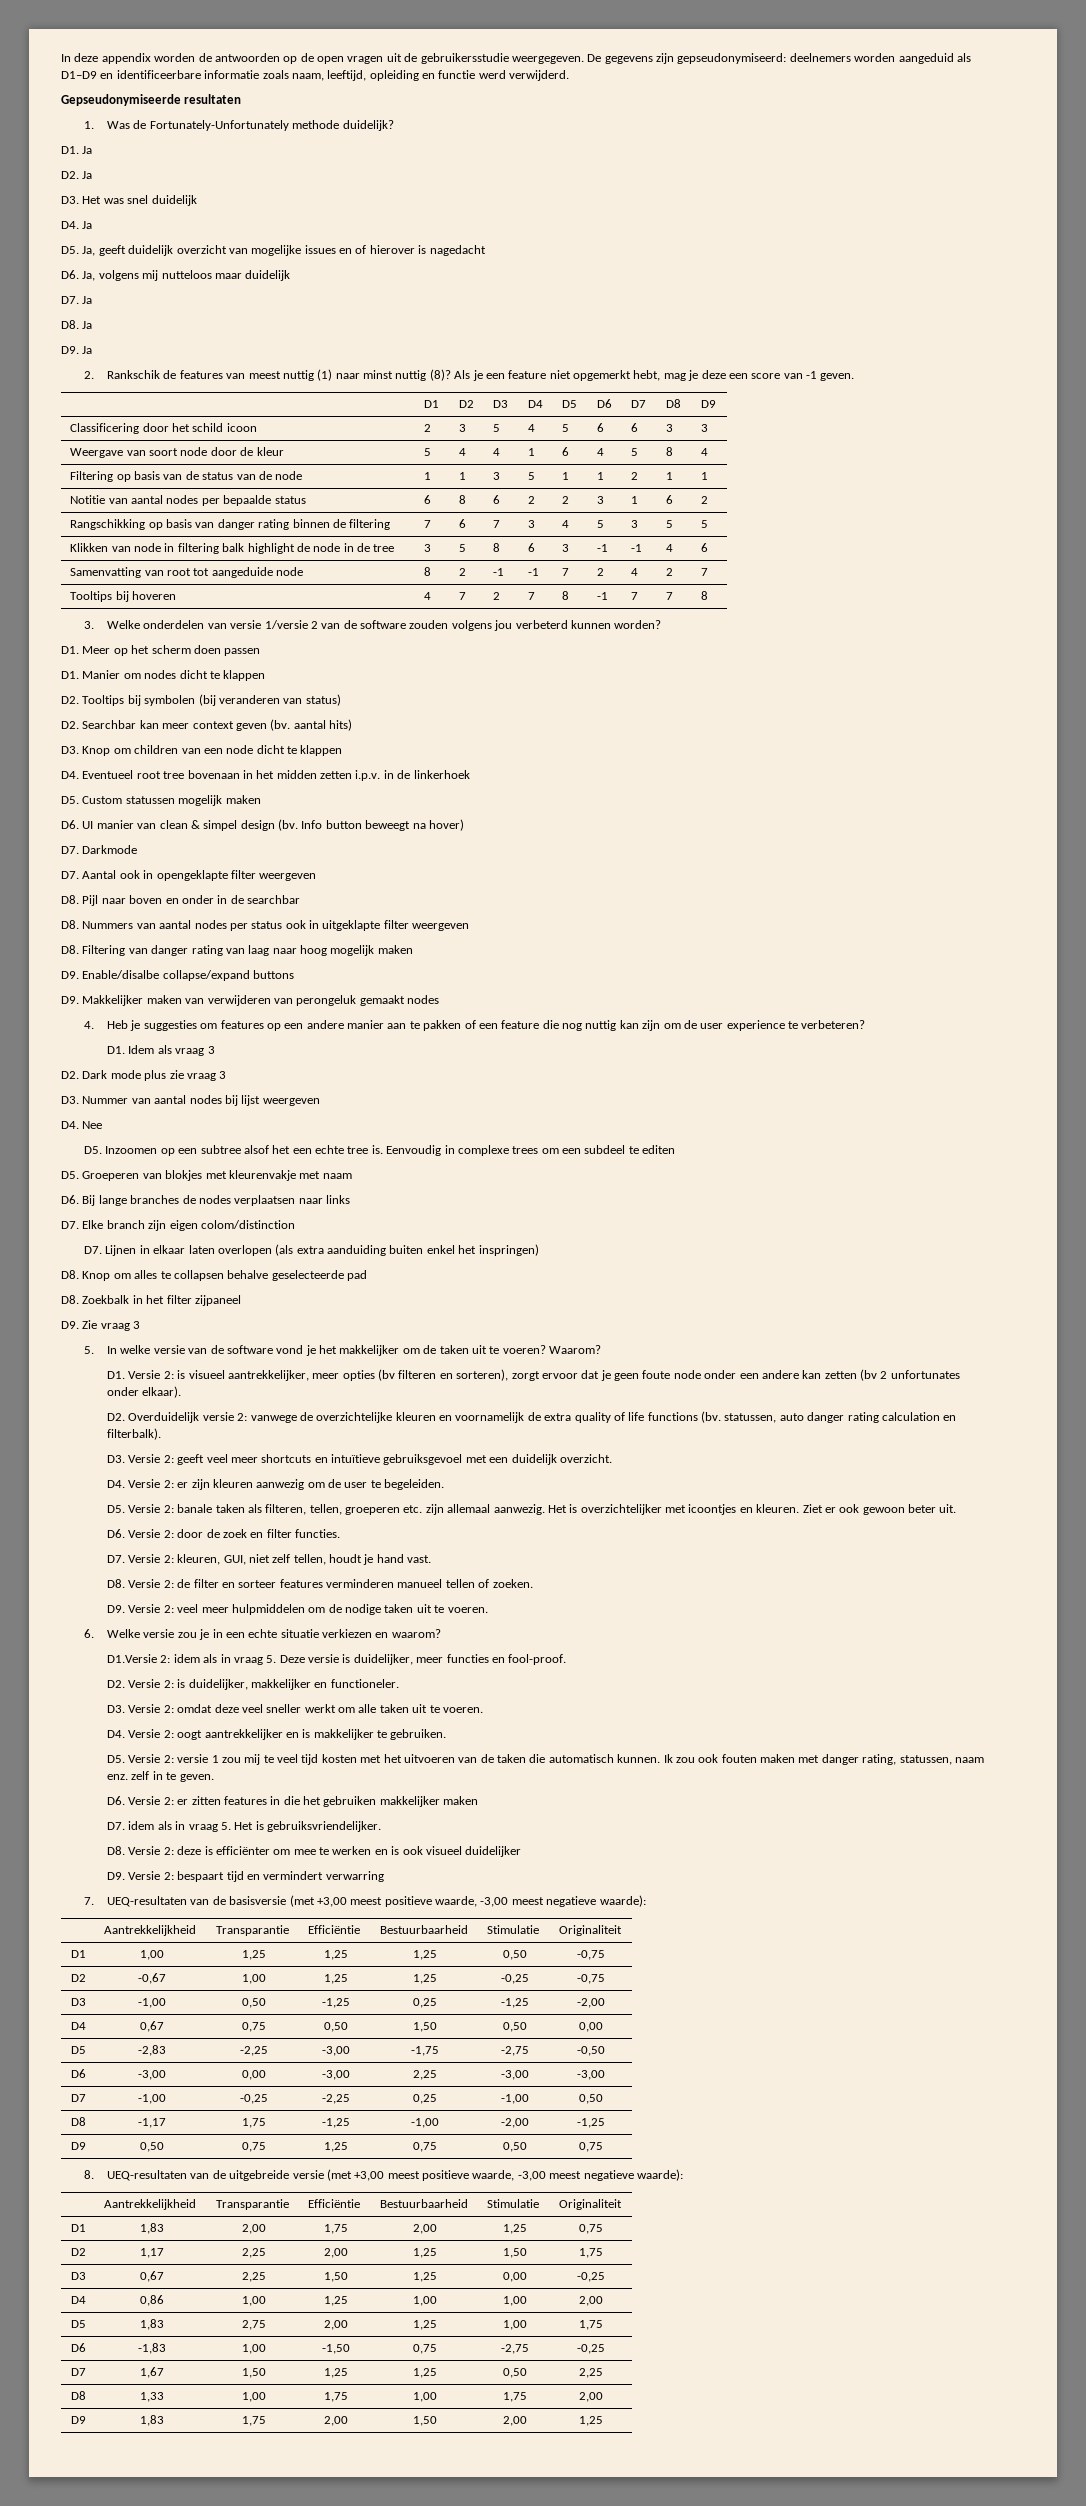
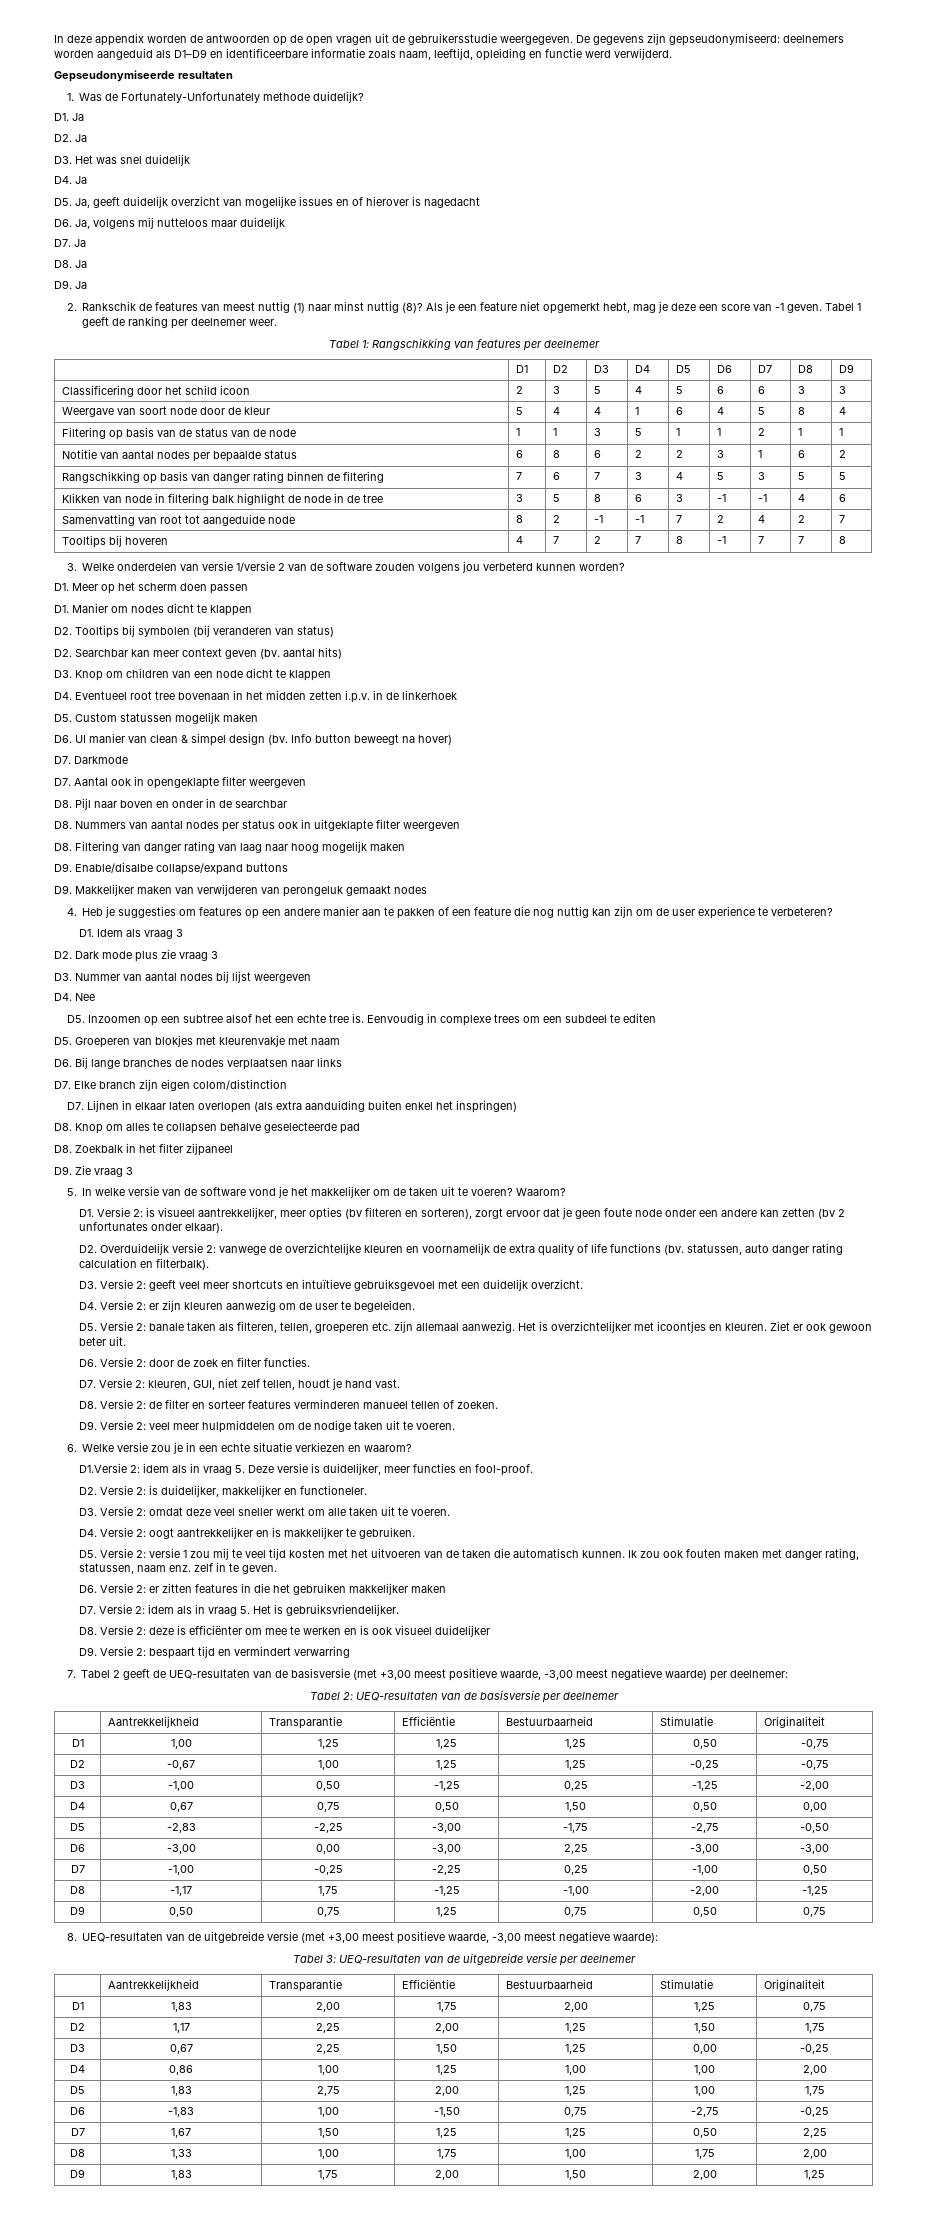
+ Tabel 1 geeft de ranking per deelnemer weer.
+ Tabel 1: Rangschikking van features per deelnemer
- D7. idem als in vraag 5. Het is gebruiksvriendelijker.
+ D7. Versie 2: idem als in vraag 5. Het is gebruiksvriendelijker.
- 7. UEQ-resultaten van de basisversie (met +3,00 meest positieve waarde, -3,00 meest negatieve waarde):
+ 7. Tabel 2 geeft de UEQ-resultaten van de basisversie (met +3,00 meest positieve waarde, -3,00 meest negatieve waarde) per deelnemer:
+ Tabel 2: UEQ-resultaten van de basisversie per deelnemer
+ Tabel 3: UEQ-resultaten van de uitgebreide versie per deelnemer

